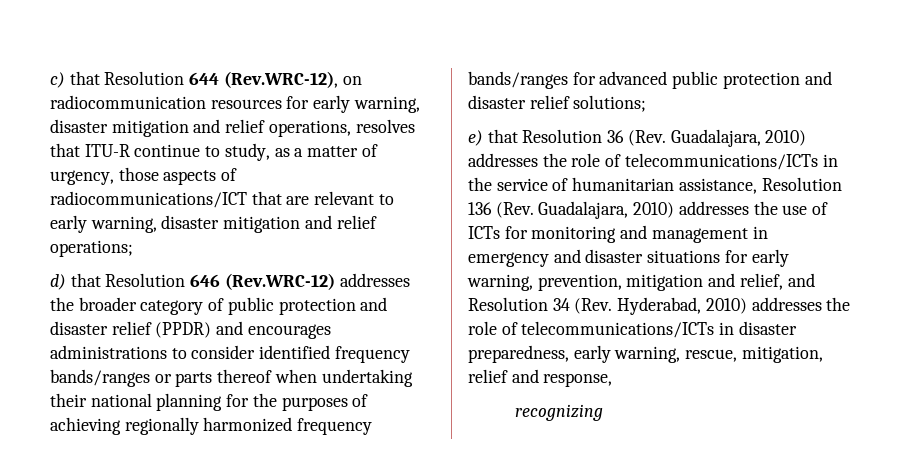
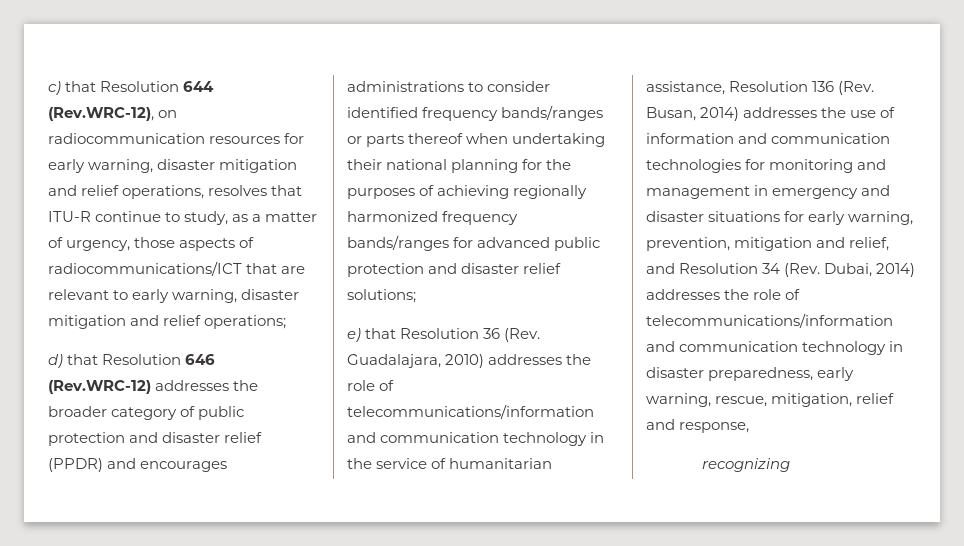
- e) that Resolution 36 (Rev. Guadalajara, 2010) addresses the role of telecommunications/ICTs in the service of humanitarian assistance, Resolution 136 (Rev. Guadalajara, 2010) addresses the use of ICTs for monitoring and management in emergency and disaster situations for early warning, prevention, mitigation and relief, and Resolution 34 (Rev. Hyderabad, 2010) addresses the role of telecommunications/ICTs in disaster preparedness, early warning, rescue, mitigation, relief and response,
+ e) that Resolution 36 (Rev. Guadalajara, 2010) addresses the role of telecommunications/information and communication technology in the service of humanitarian assistance, Resolution 136 (Rev. Busan, 2014) addresses the use of information and communication technologies for monitoring and management in emergency and disaster situations for early warning, prevention, mitigation and relief, and Resolution 34 (Rev. Dubai, 2014) addresses the role of telecommunications/information and communication technology in disaster preparedness, early warning, rescue, mitigation, relief and response,

